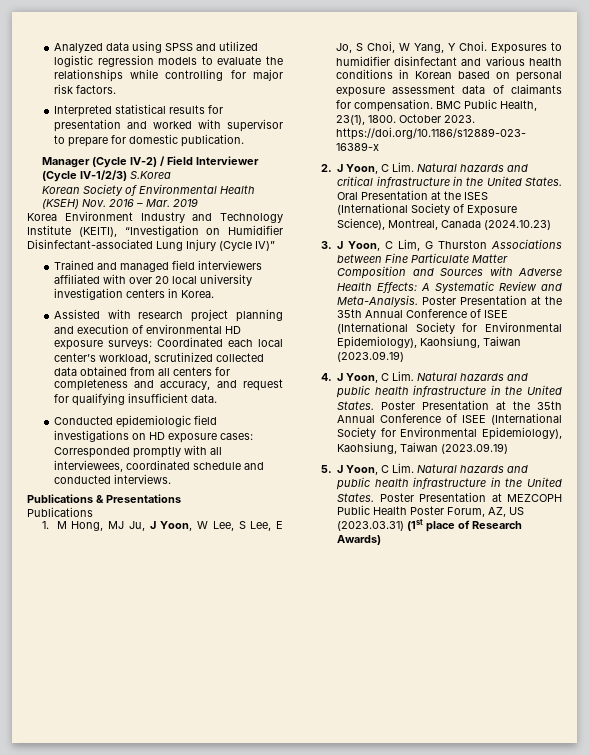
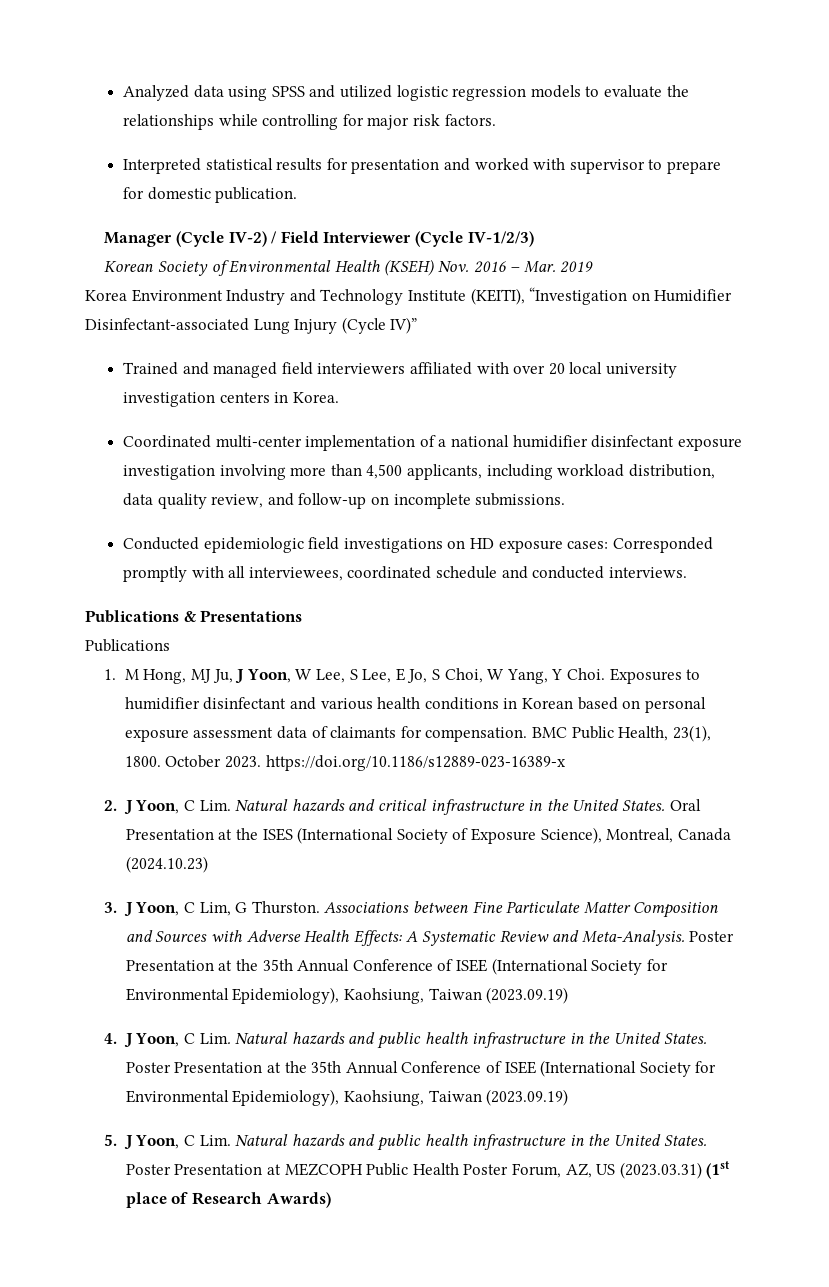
- Manager (Cycle IV-2) / Field Interviewer (Cycle IV-1/2/3) S.Korea
+ Manager (Cycle IV-2) / Field Interviewer (Cycle IV-1/2/3)
- Assisted with research project planning and execution of environmental HD exposure surveys: Coordinated each local center’s workload, scrutinized collected data obtained from all centers for completeness and accuracy, and request for qualifying insufficient data.
+ Coordinated multi-center implementation of a national humidifier disinfectant exposure investigation involving more than 4,500 applicants, including workload distribution, data quality review, and follow-up on incomplete submissions.
- 3. J Yoon, C Lim, G Thurston Associations between Fine Particulate Matter Composition and Sources with Adverse Health Effects: A Systematic Review and Meta-Analysis.
+ 3. J Yoon, C Lim, G Thurston. Associations between Fine Particulate Matter Composition and Sources with Adverse Health Effects: A Systematic Review and Meta-Analysis.

